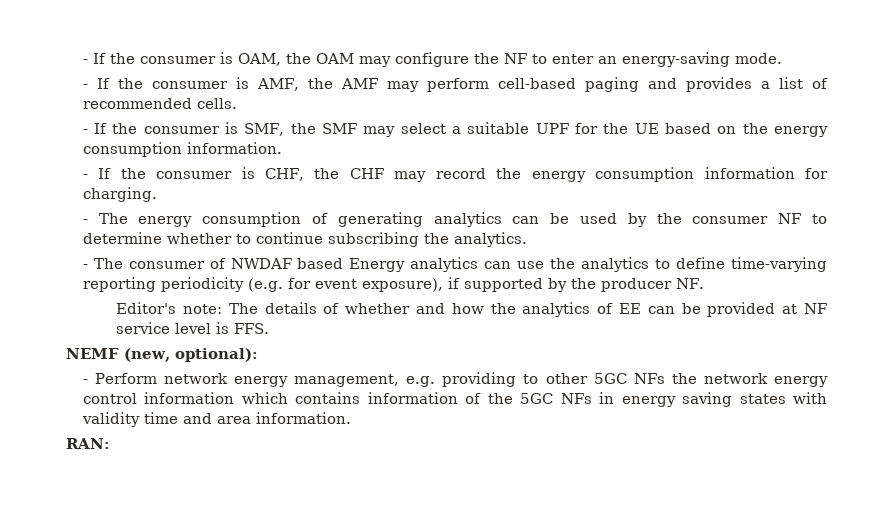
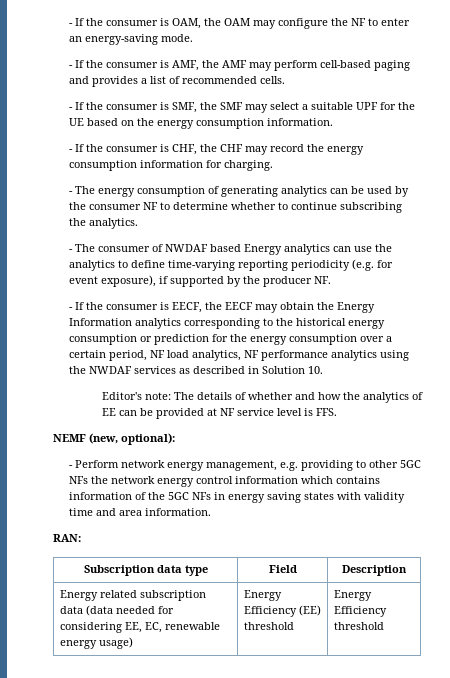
+ - If the consumer is EECF, the EECF may obtain the Energy Information analytics corresponding to the historical energy consumption or prediction for the energy consumption over a certain period, NF load analytics, NF performance analytics using the NWDAF services as described in Solution 10.
+ Subscription data type | Field | Description
+ Energy related subscription data (data needed for considering EE, EC, renewable energy usage) | Energy Efficiency (EE) threshold | Energy Efficiency threshold

